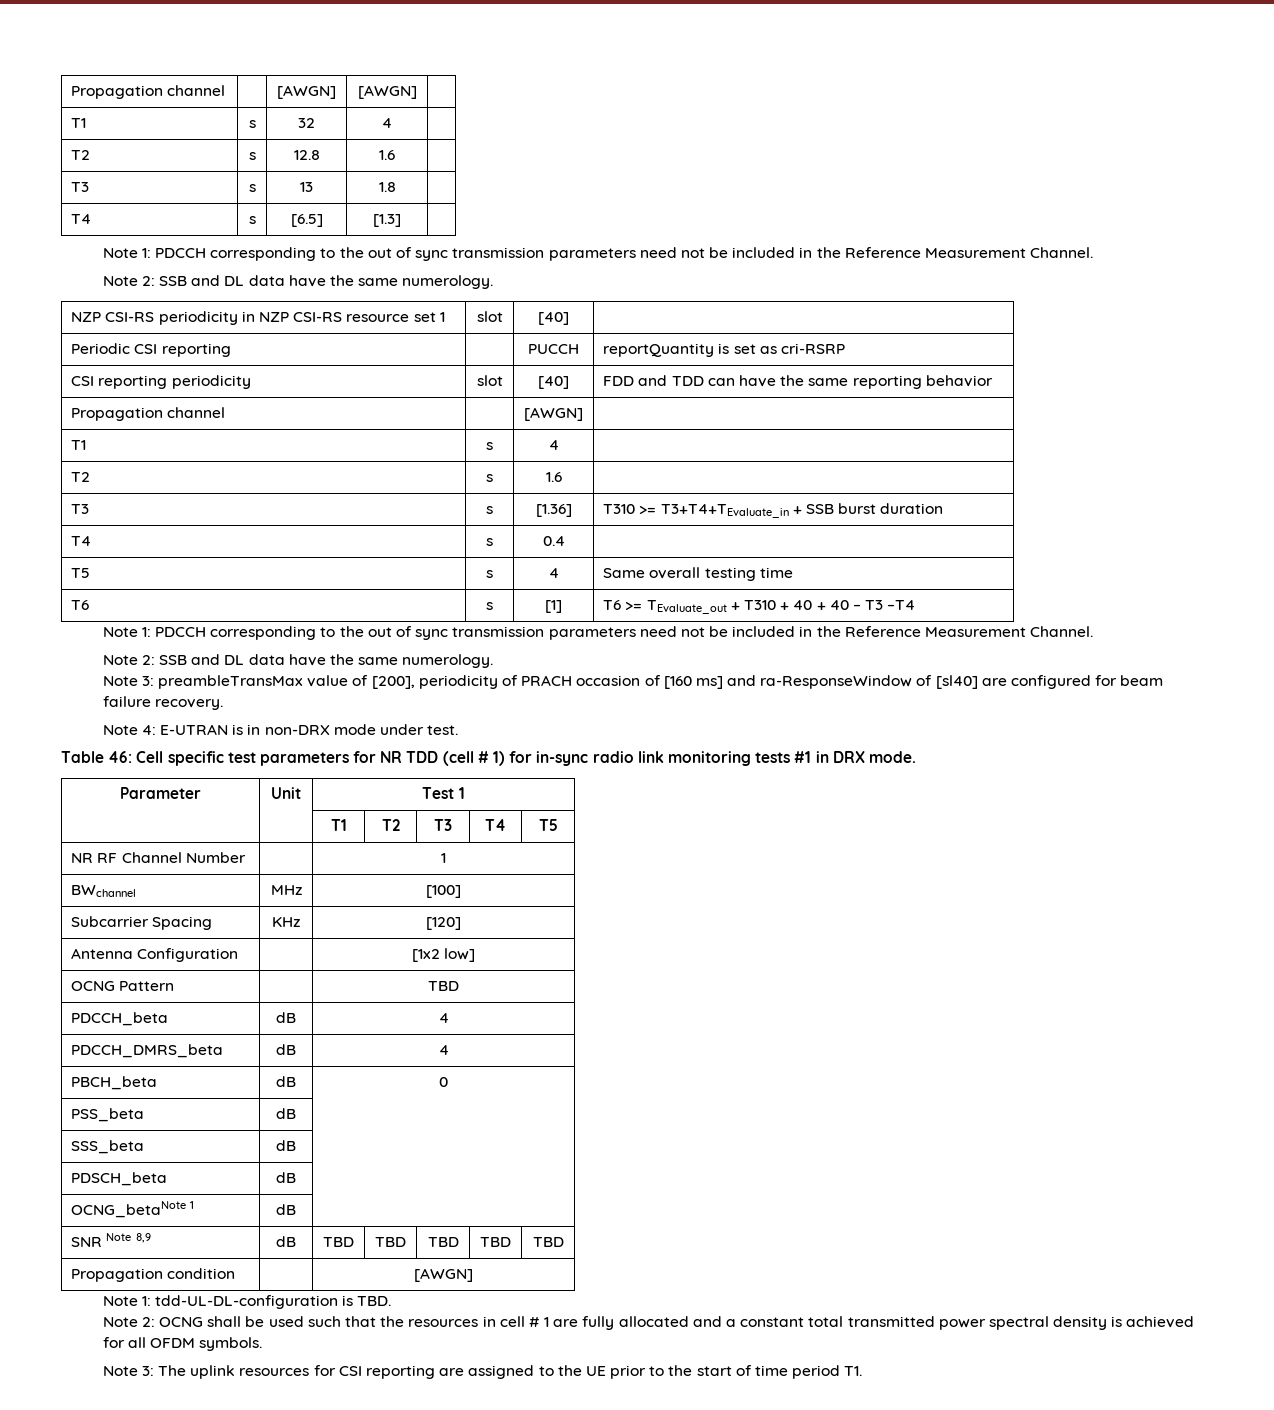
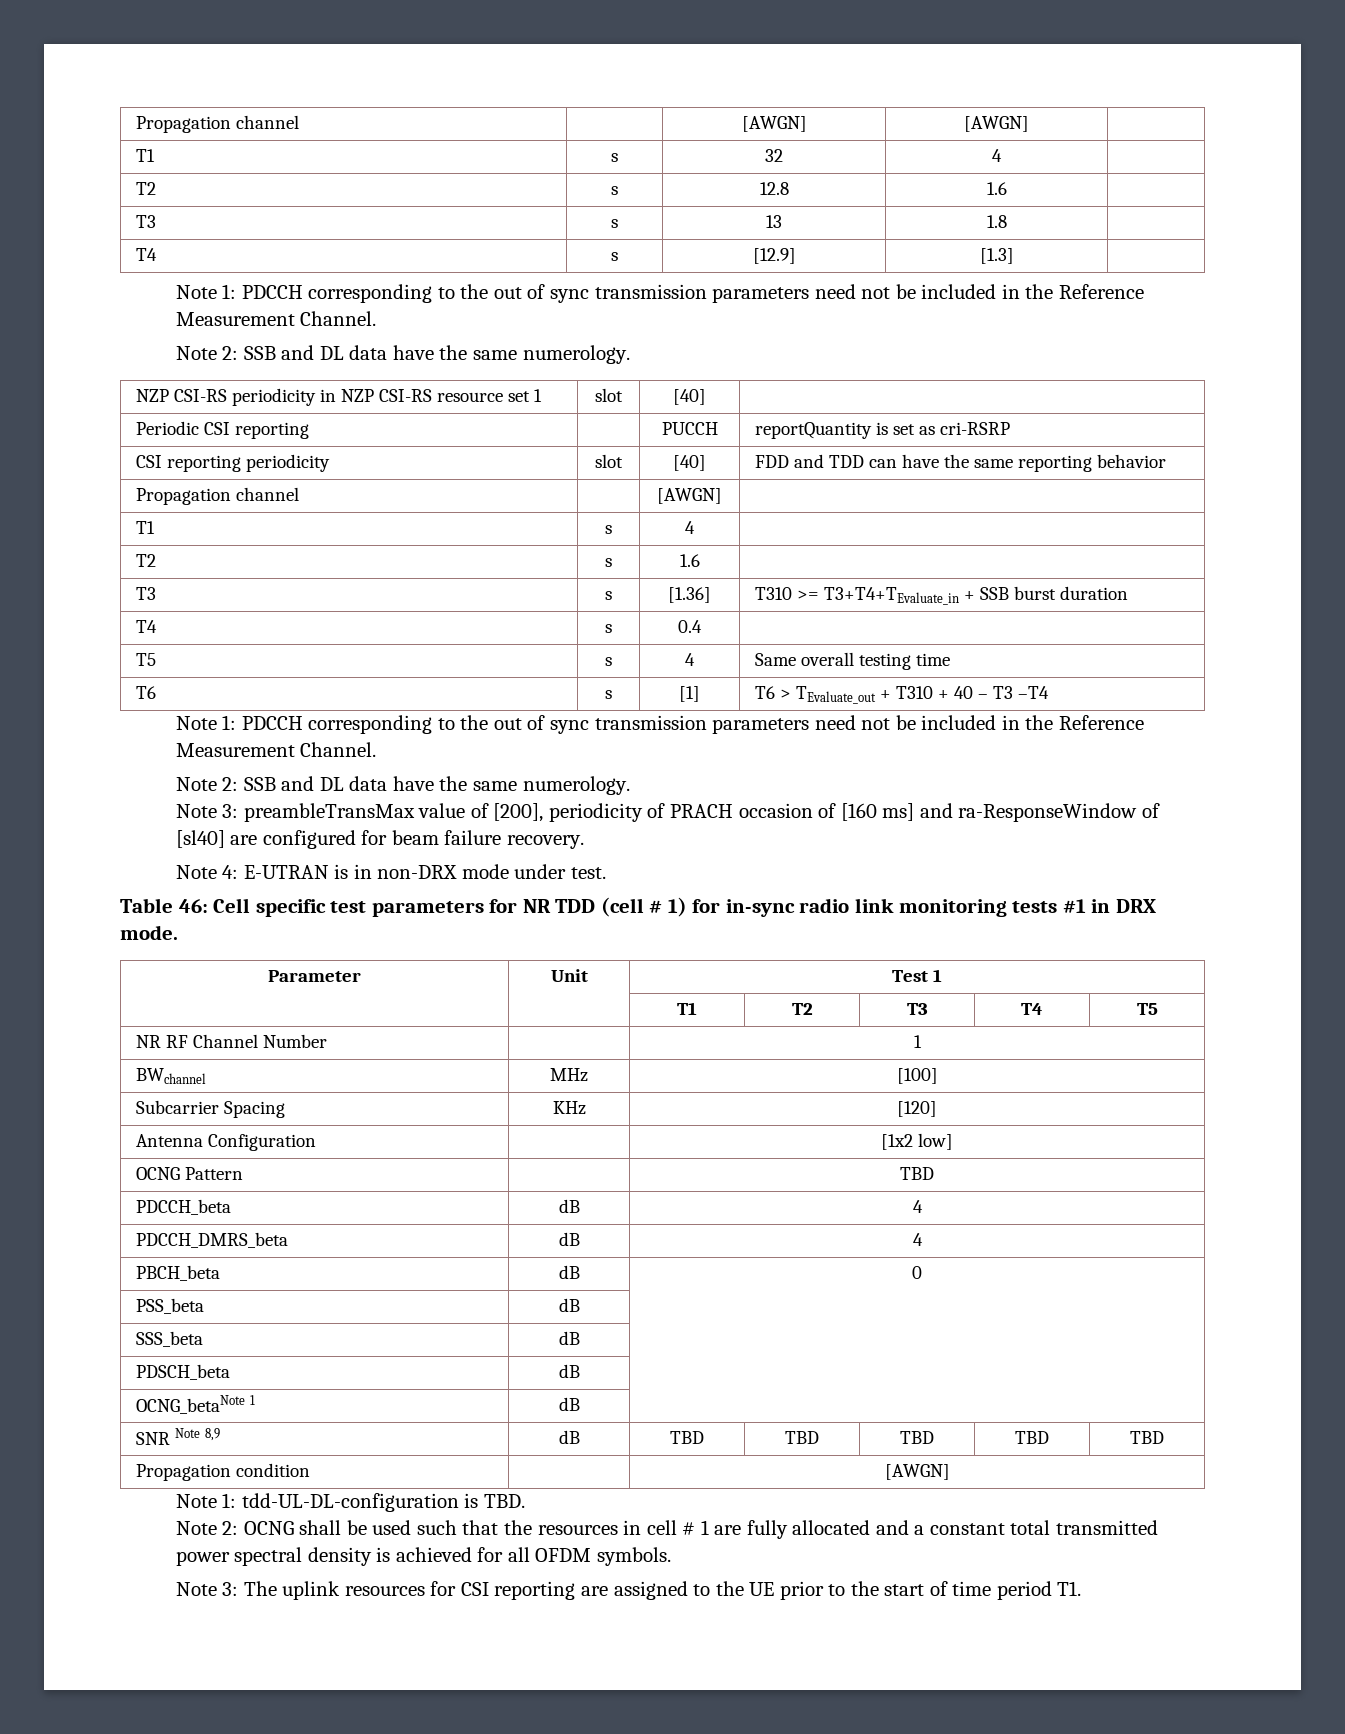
- T4 | s | [6.5] | [1.3] |
+ T4 | s | [12.9] | [1.3] |
- T6 | s | [1] | T6 >= TEvaluate_out + T310 + 40 + 40 – T3 –T4
+ T6 | s | [1] | T6 > TEvaluate_out + T310 + 40 – T3 –T4

